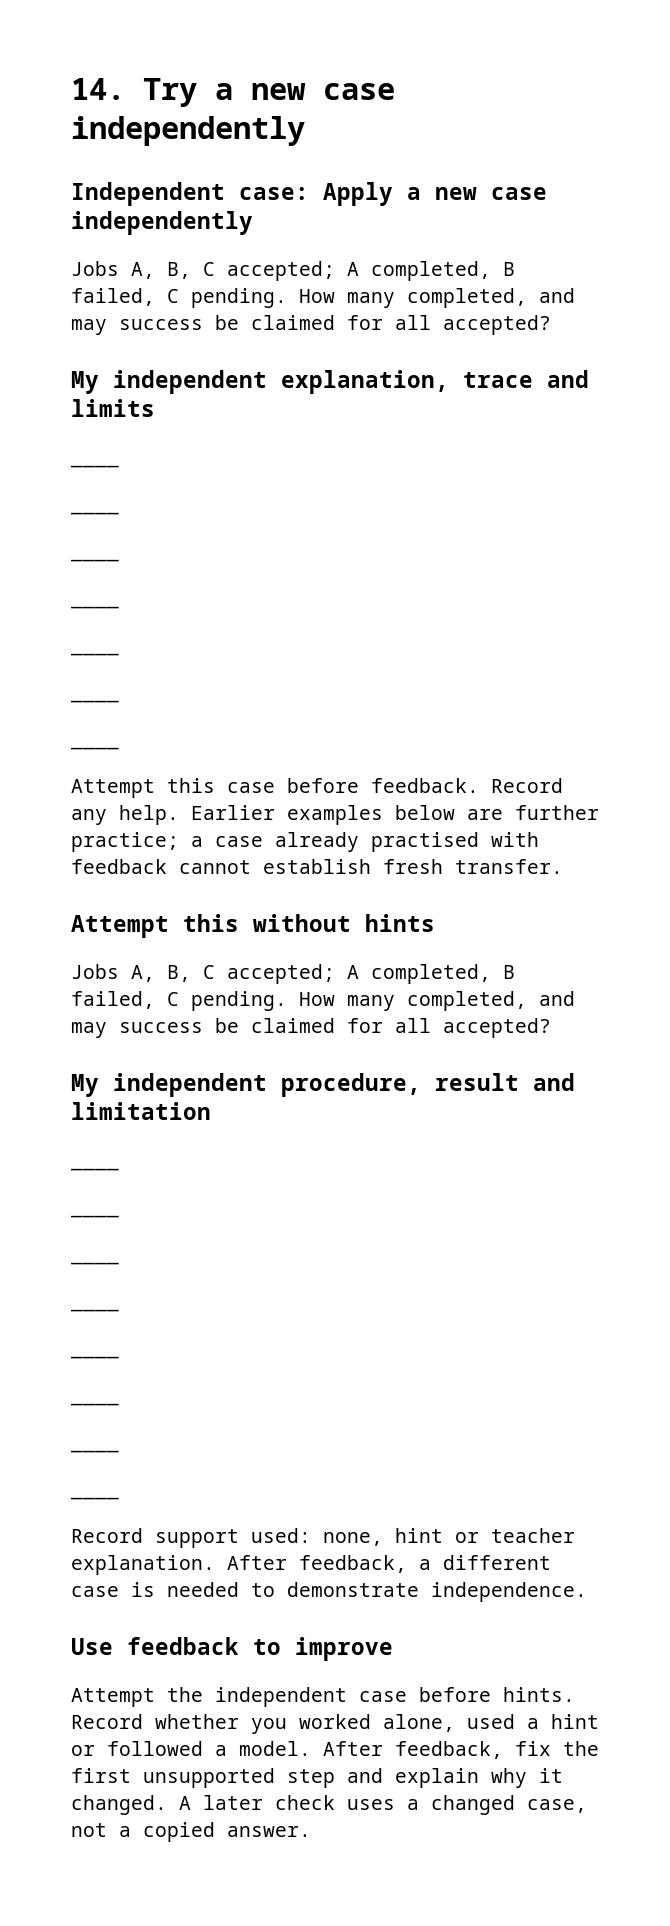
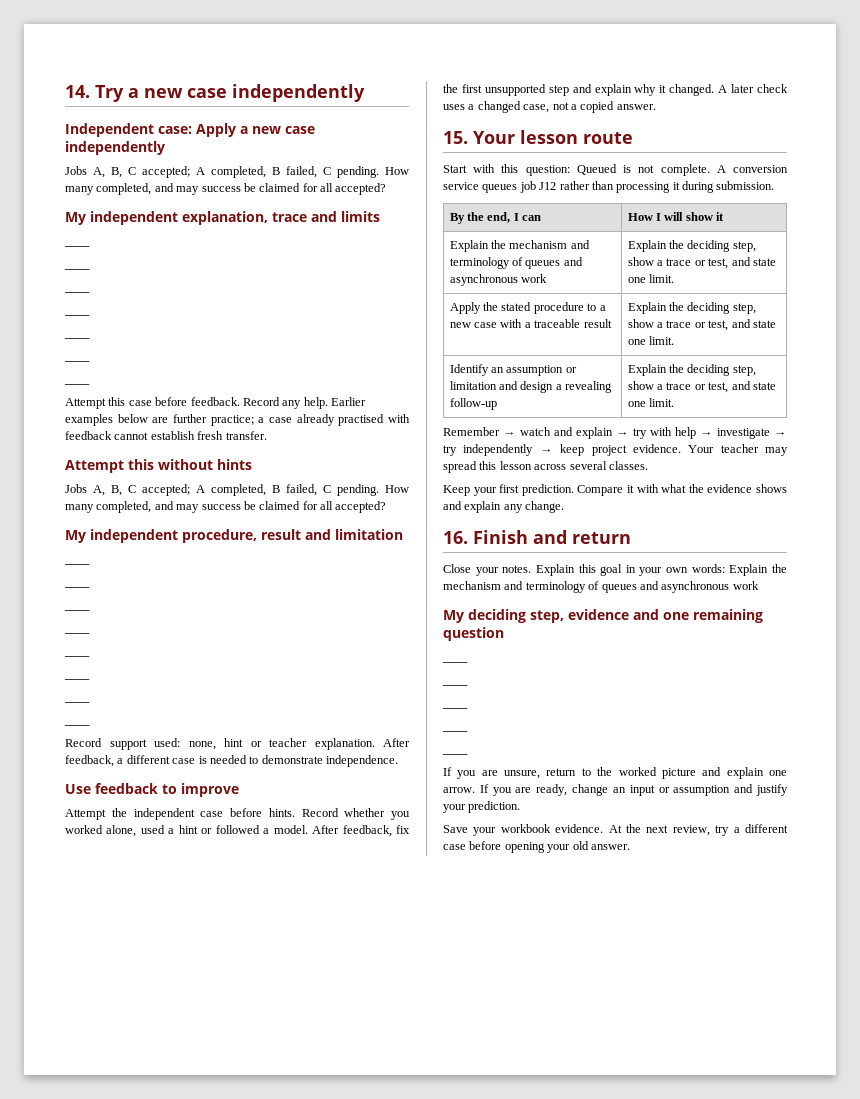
+ 15. Your lesson route
+ Start with this question: Queued is not complete. A conversion service queues job J12 rather than processing it during submission.
+ By the end, I can | How I will show it
+ Explain the mechanism and terminology of queues and asynchronous work | Explain the deciding step, show a trace or test, and state one limit.
+ Apply the stated procedure to a new case with a traceable result | Explain the deciding step, show a trace or test, and state one limit.
+ Identify an assumption or limitation and design a revealing follow-up | Explain the deciding step, show a trace or test, and state one limit.
+ Remember → watch and explain → try with help → investigate → try independently → keep project evidence. Your teacher may spread this lesson across several classes.
+ Keep your first prediction. Compare it with what the evidence shows and explain any change.
+ 16. Finish and return
+ Close your notes. Explain this goal in your own words: Explain the mechanism and terminology of queues and asynchronous work
+ My deciding step, evidence and one remaining question
+ ____
+ ____
+ ____
+ ____
+ ____
+ If you are unsure, return to the worked picture and explain one arrow. If you are ready, change an input or assumption and justify your prediction.
+ Save your workbook evidence. At the next review, try a different case before opening your old answer.

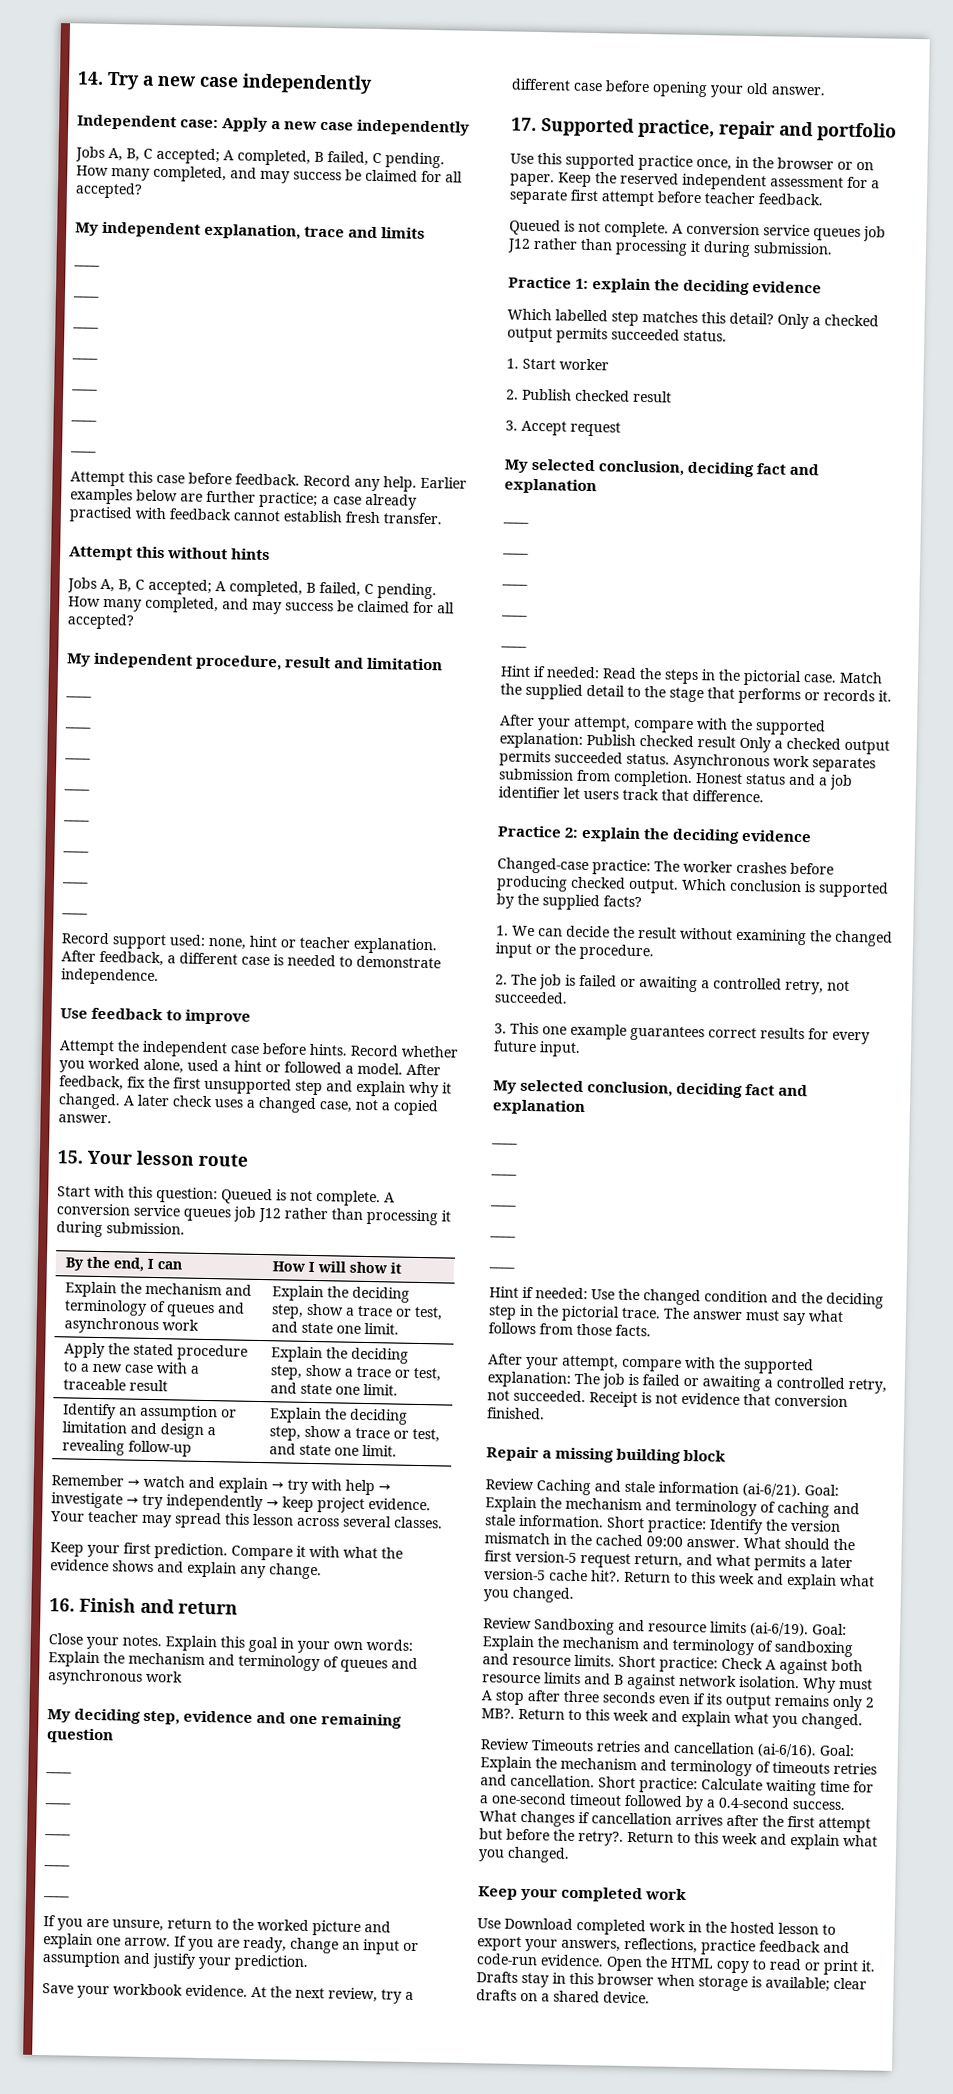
+ 17. Supported practice, repair and portfolio
+ Use this supported practice once, in the browser or on paper. Keep the reserved independent assessment for a separate first attempt before teacher feedback.
+ Queued is not complete. A conversion service queues job J12 rather than processing it during submission.
+ Practice 1: explain the deciding evidence
+ Which labelled step matches this detail? Only a checked output permits succeeded status.
+ 1. Start worker
+ 2. Publish checked result
+ 3. Accept request
+ My selected conclusion, deciding fact and explanation
+ ____
+ ____
+ ____
+ ____
+ ____
+ Hint if needed: Read the steps in the pictorial case. Match the supplied detail to the stage that performs or records it.
+ After your attempt, compare with the supported explanation: Publish checked result Only a checked output permits succeeded status. Asynchronous work separates submission from completion. Honest status and a job identifier let users track that difference.
+ Practice 2: explain the deciding evidence
+ Changed-case practice: The worker crashes before producing checked output. Which conclusion is supported by the supplied facts?
+ 1. We can decide the result without examining the changed input or the procedure.
+ 2. The job is failed or awaiting a controlled retry, not succeeded.
+ 3. This one example guarantees correct results for every future input.
+ My selected conclusion, deciding fact and explanation
+ ____
+ ____
+ ____
+ ____
+ ____
+ Hint if needed: Use the changed condition and the deciding step in the pictorial trace. The answer must say what follows from those facts.
+ After your attempt, compare with the supported explanation: The job is failed or awaiting a controlled retry, not succeeded. Receipt is not evidence that conversion finished.
+ Repair a missing building block
+ Review Caching and stale information (ai-6/21). Goal: Explain the mechanism and terminology of caching and stale information. Short practice: Identify the version mismatch in the cached 09:00 answer. What should the first version-5 request return, and what permits a later version-5 cache hit?. Return to this week and explain what you changed.
+ Review Sandboxing and resource limits (ai-6/19). Goal: Explain the mechanism and terminology of sandboxing and resource limits. Short practice: Check A against both resource limits and B against network isolation. Why must A stop after three seconds even if its output remains only 2 MB?. Return to this week and explain what you changed.
+ Review Timeouts retries and cancellation (ai-6/16). Goal: Explain the mechanism and terminology of timeouts retries and cancellation. Short practice: Calculate waiting time for a one-second timeout followed by a 0.4-second success. What changes if cancellation arrives after the first attempt but before the retry?. Return to this week and explain what you changed.
+ Keep your completed work
+ Use Download completed work in the hosted lesson to export your answers, reflections, practice feedback and code-run evidence. Open the HTML copy to read or print it. Drafts stay in this browser when storage is available; clear drafts on a shared device.

